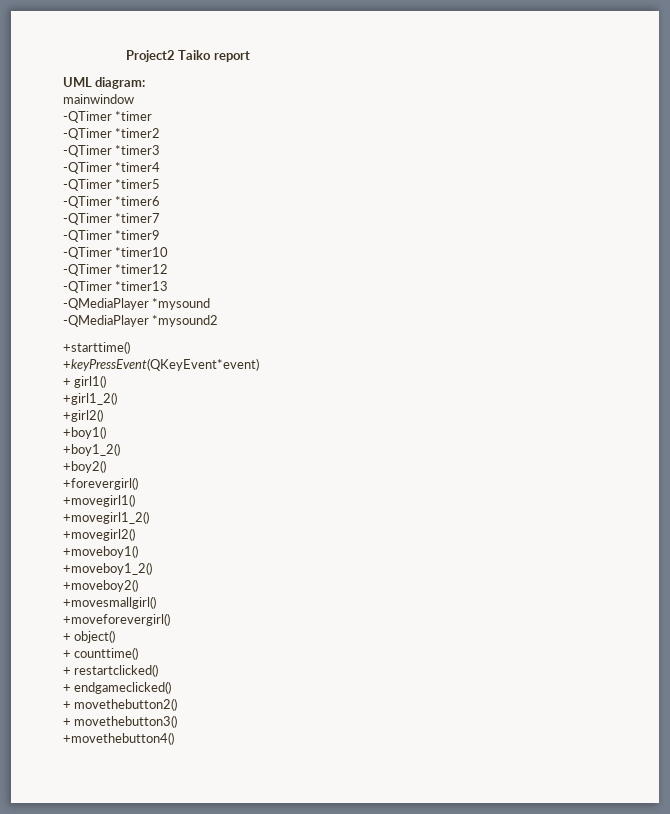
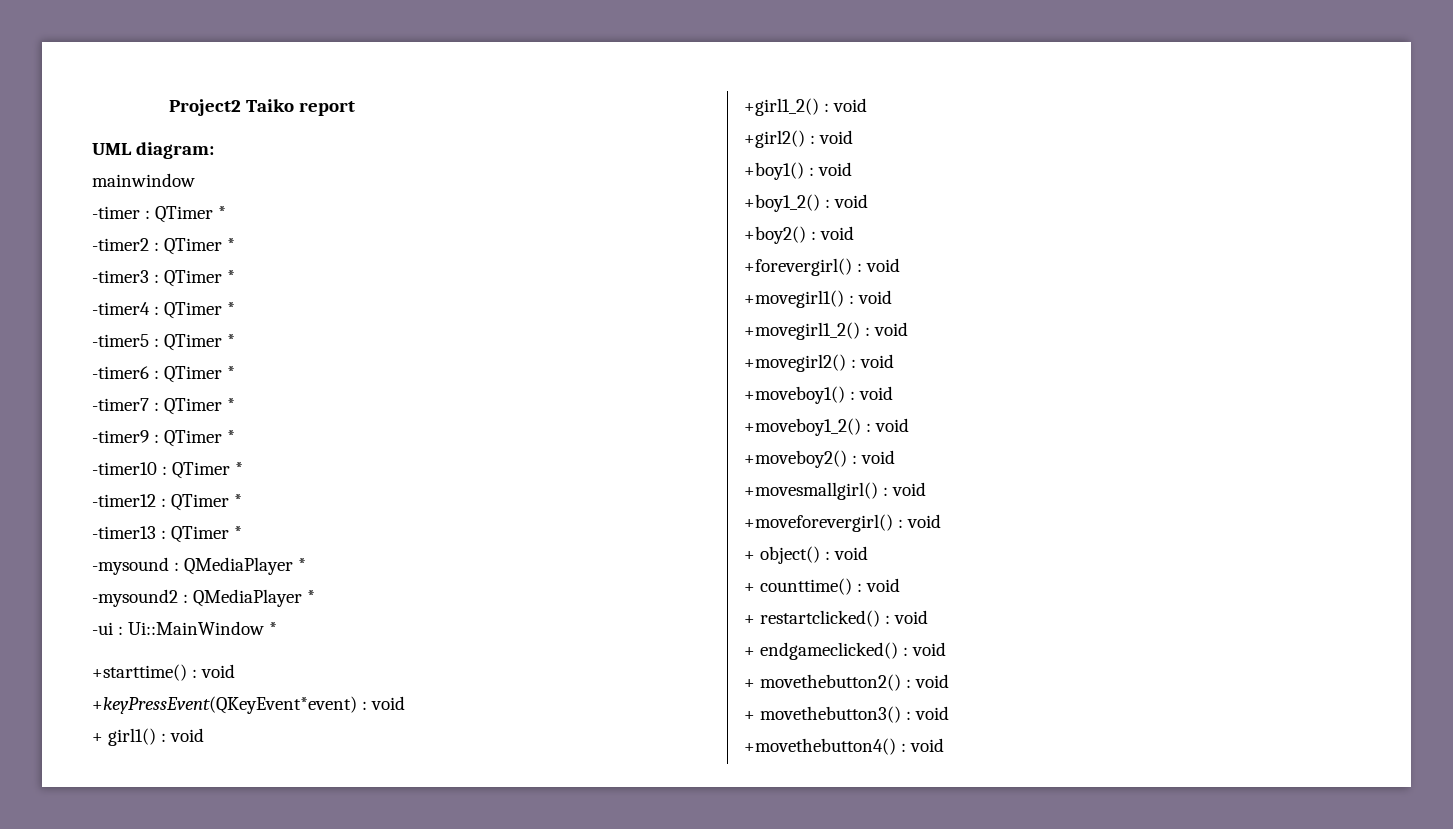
- -QTimer *timer
- -QTimer *timer2
- -QTimer *timer3
- -QTimer *timer4
- -QTimer *timer5
- -QTimer *timer6
- -QTimer *timer7
- -QTimer *timer9
- -QTimer *timer10
- -QTimer *timer12
- -QTimer *timer13
- -QMediaPlayer *mysound
- -QMediaPlayer *mysound2
+ -timer : QTimer *
+ -timer2 : QTimer *
+ -timer3 : QTimer *
+ -timer4 : QTimer *
+ -timer5 : QTimer *
+ -timer6 : QTimer *
+ -timer7 : QTimer *
+ -timer9 : QTimer *
+ -timer10 : QTimer *
+ -timer12 : QTimer *
+ -timer13 : QTimer *
+ -mysound : QMediaPlayer *
+ -mysound2 : QMediaPlayer *
+ -ui : Ui::MainWindow *
- +starttime()
+ +starttime() : void
- +keyPressEvent(QKeyEvent*event)
+ +keyPressEvent(QKeyEvent*event) : void
- + girl1()
+ + girl1() : void
- +girl1_2()
+ +girl1_2() : void
- +girl2()
+ +girl2() : void
- +boy1()
+ +boy1() : void
- +boy1_2()
+ +boy1_2() : void
- +boy2()
+ +boy2() : void
- +forevergirl()
+ +forevergirl() : void
- +movegirl1()
+ +movegirl1() : void
- +movegirl1_2()
+ +movegirl1_2() : void
- +movegirl2()
+ +movegirl2() : void
- +moveboy1()
+ +moveboy1() : void
- +moveboy1_2()
+ +moveboy1_2() : void
- +moveboy2()
+ +moveboy2() : void
- +movesmallgirl()
+ +movesmallgirl() : void
- +moveforevergirl()
+ +moveforevergirl() : void
- + object()
+ + object() : void
- + counttime()
+ + counttime() : void
- + restartclicked()
+ + restartclicked() : void
- + endgameclicked()
+ + endgameclicked() : void
- + movethebutton2()
+ + movethebutton2() : void
- + movethebutton3()
+ + movethebutton3() : void
- +movethebutton4()
+ +movethebutton4() : void

